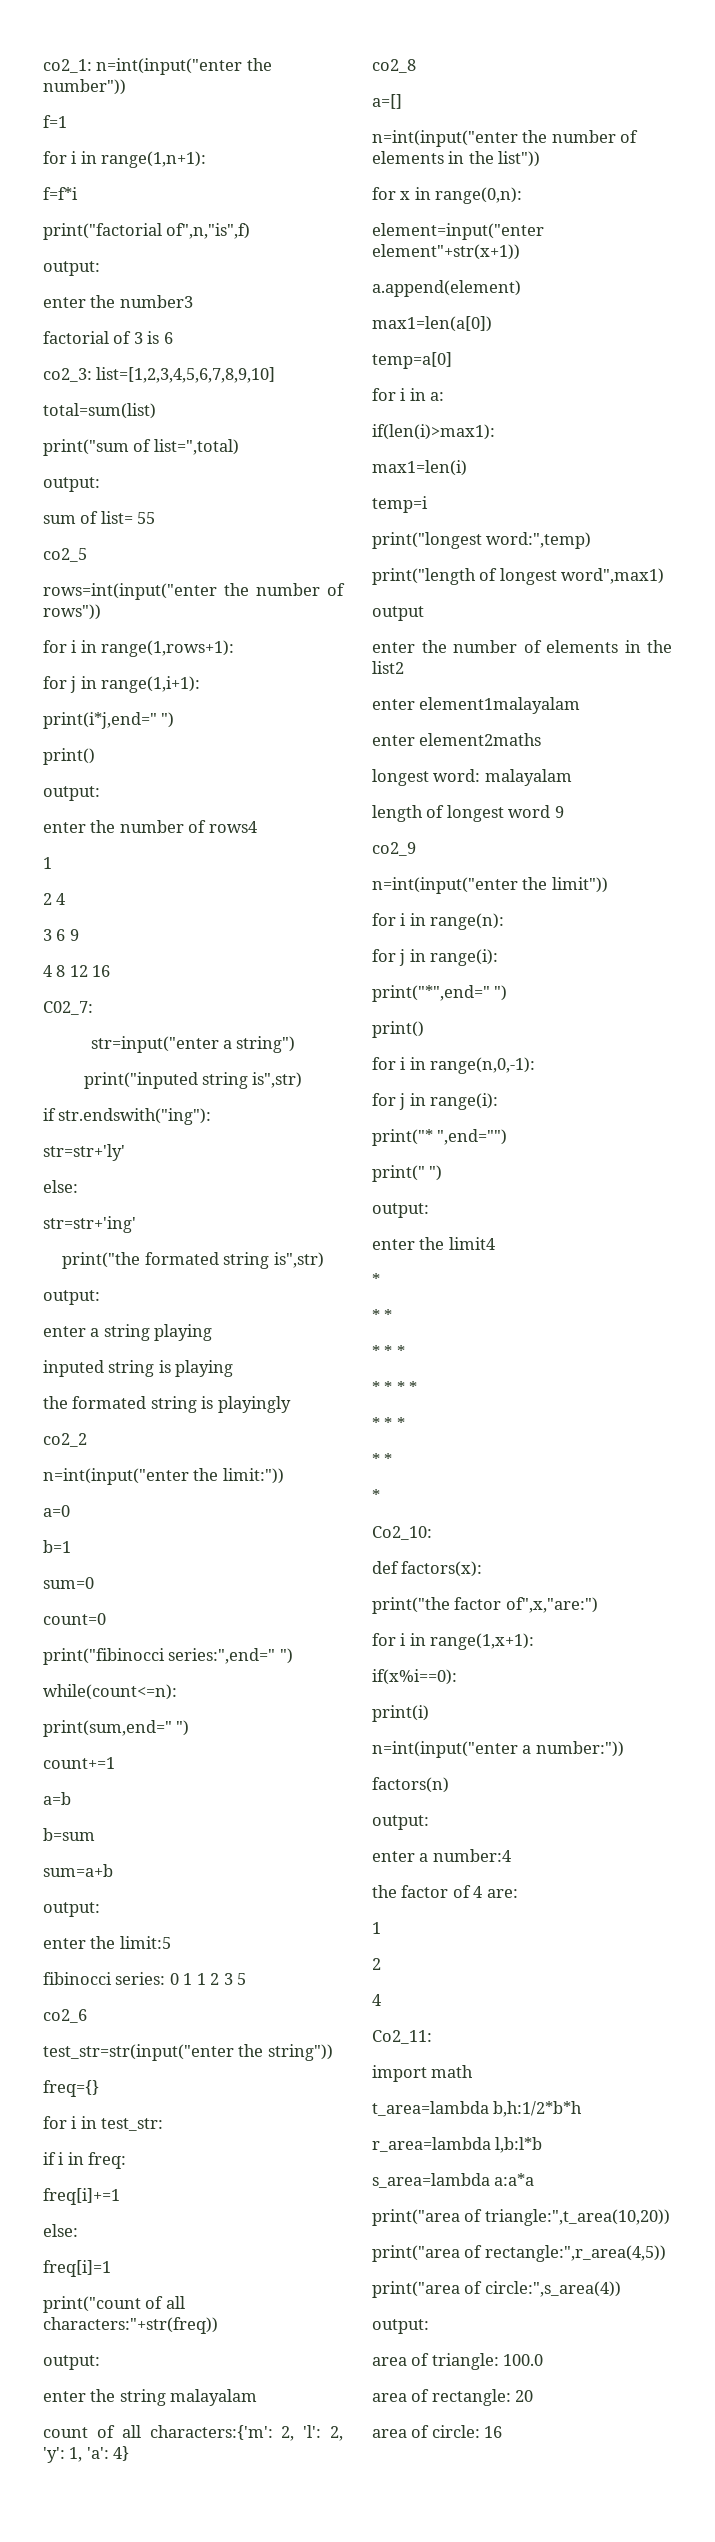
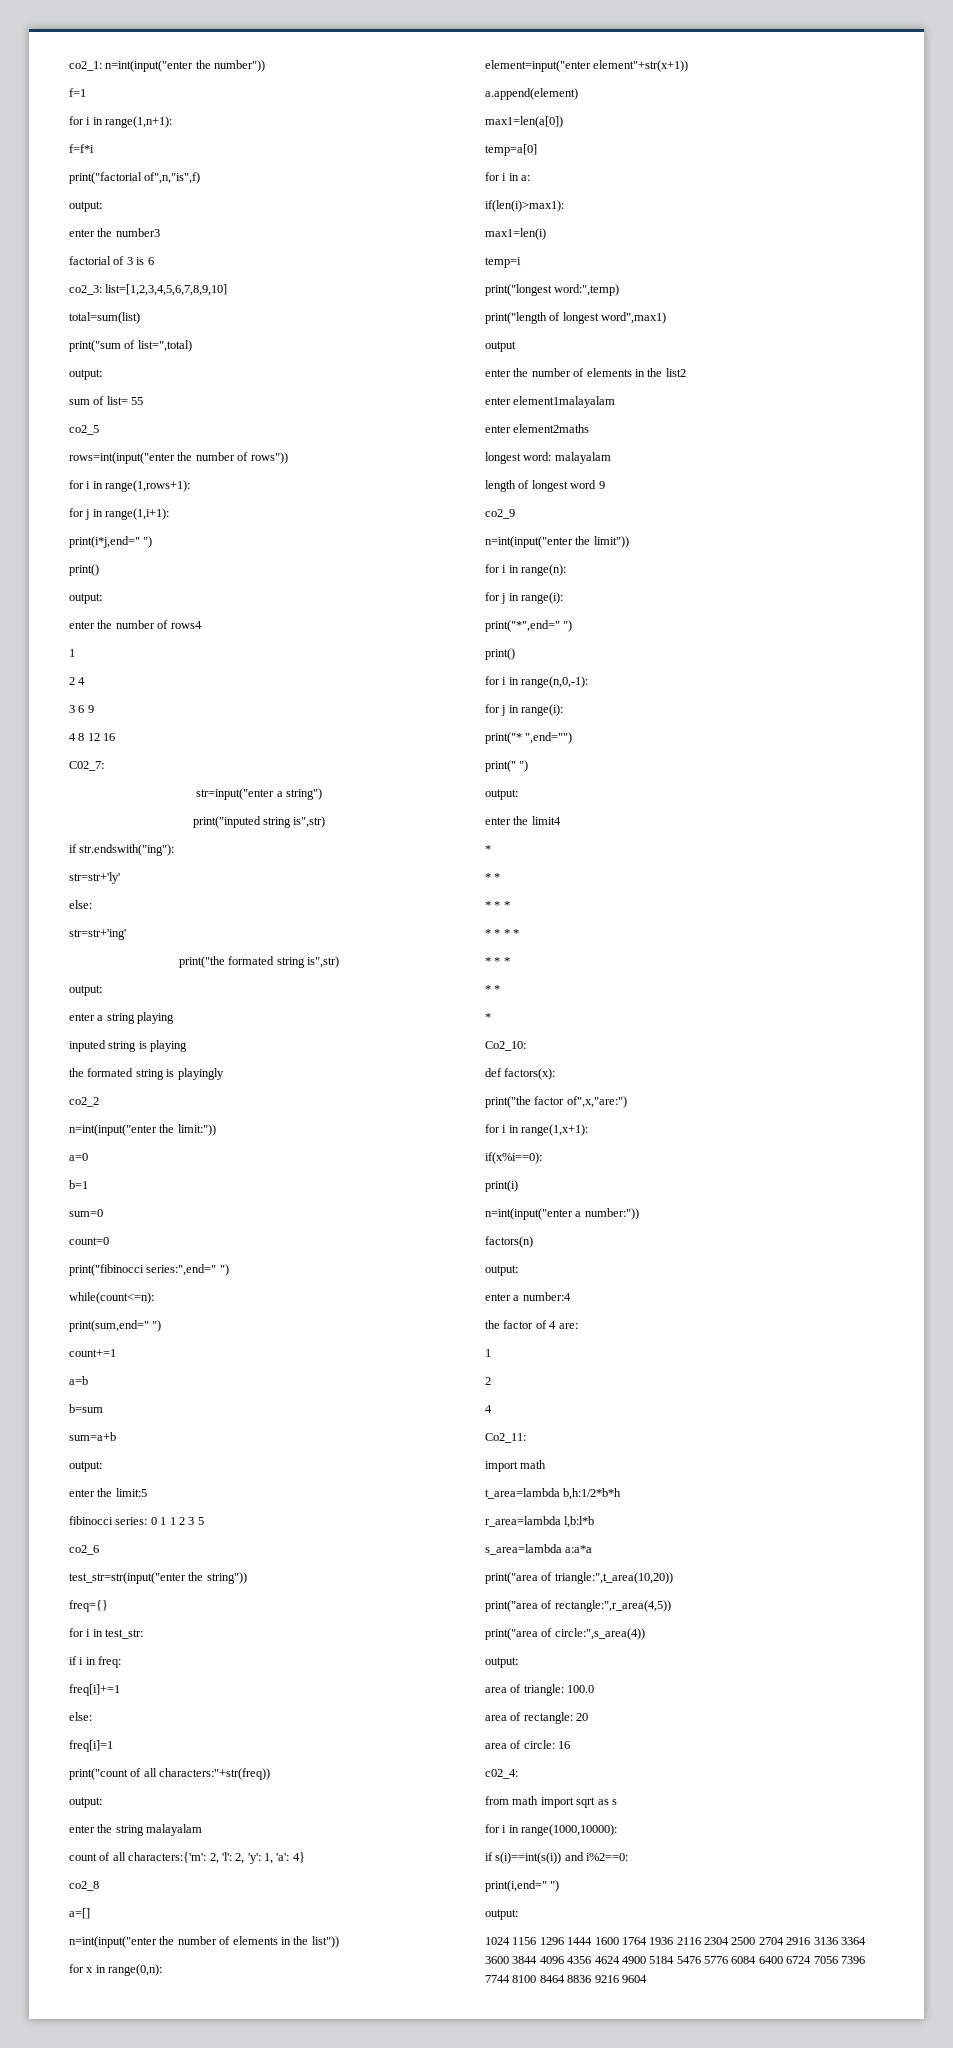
+ c02_4:
+ from math import sqrt as s
+ for i in range(1000,10000):
+ if s(i)==int(s(i)) and i%2==0:
+ print(i,end=" ")
+ output:
+ 1024 1156 1296 1444 1600 1764 1936 2116 2304 2500 2704 2916 3136 3364 3600 3844 4096 4356 4624 4900 5184 5476 5776 6084 6400 6724 7056 7396 7744 8100 8464 8836 9216 9604

